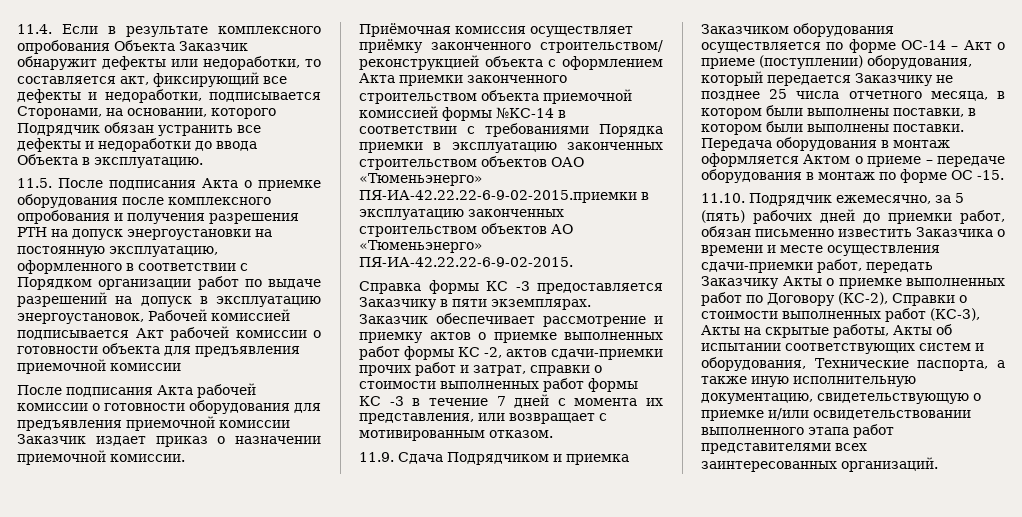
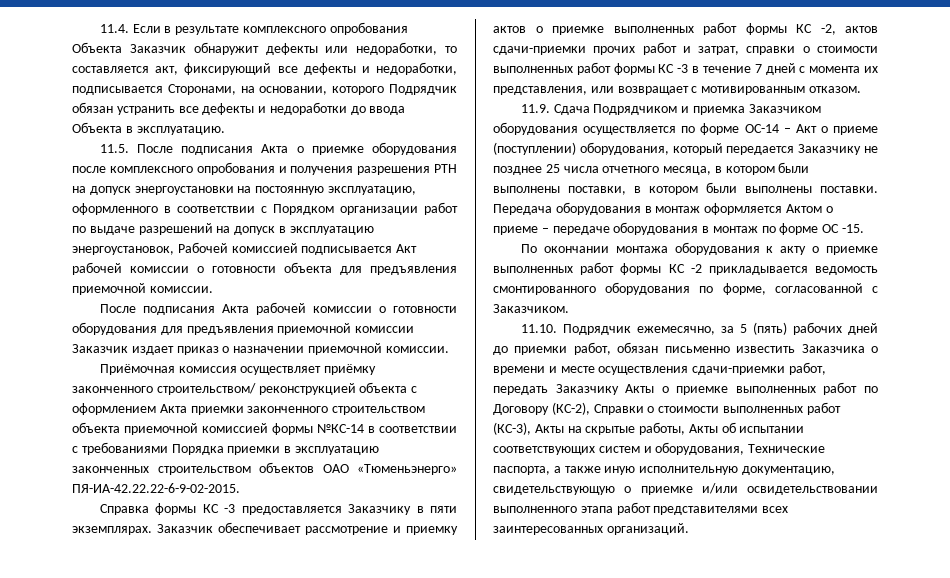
- 11.5. После подписания Акта о приемке оборудования после комплексного опробования и получения разрешения РТН на допуск энергоустановки на постоянную эксплуатацию, оформленного в соответствии с Порядком организации работ по выдаче разрешений на допуск в эксплуатацию энергоустановок, Рабочей комиссией подписывается Акт рабочей комиссии о готовности объекта для предъявления приемочной комиссии
+ 11.5. После подписания Акта о приемке оборудования после комплексного опробования и получения разрешения РТН на допуск энергоустановки на постоянную эксплуатацию, оформленного в соответствии с Порядком организации работ по выдаче разрешений на допуск в эксплуатацию энергоустановок, Рабочей комиссией подписывается Акт рабочей комиссии о готовности объекта для предъявления приемочной комиссии.
- Приёмочная комиссия осуществляет приёмку законченного строительством/ реконструкцией объекта с оформлением Акта приемки законченного строительством объекта приемочной комиссией формы №КС-14 в соответствии с требованиями Порядка приемки в эксплуатацию законченных строительством объектов ОАО «Тюменьэнерго» ПЯ-ИА-42.22.22-6-9-02-2015.приемки в эксплуатацию законченных строительством объектов АО «Тюменьэнерго» ПЯ-ИА-42.22.22-6-9-02-2015.
+ Приёмочная комиссия осуществляет приёмку законченного строительством/ реконструкцией объекта с оформлением Акта приемки законченного строительством объекта приемочной комиссией формы №КС-14 в соответствии с требованиями Порядка приемки в эксплуатацию законченных строительством объектов ОАО «Тюменьэнерго» ПЯ-ИА-42.22.22-6-9-02-2015.
+ По окончании монтажа оборудования к акту о приемке выполненных работ формы КС -2 прикладывается ведомость смонтированного оборудования по форме, согласованной с Заказчиком.

